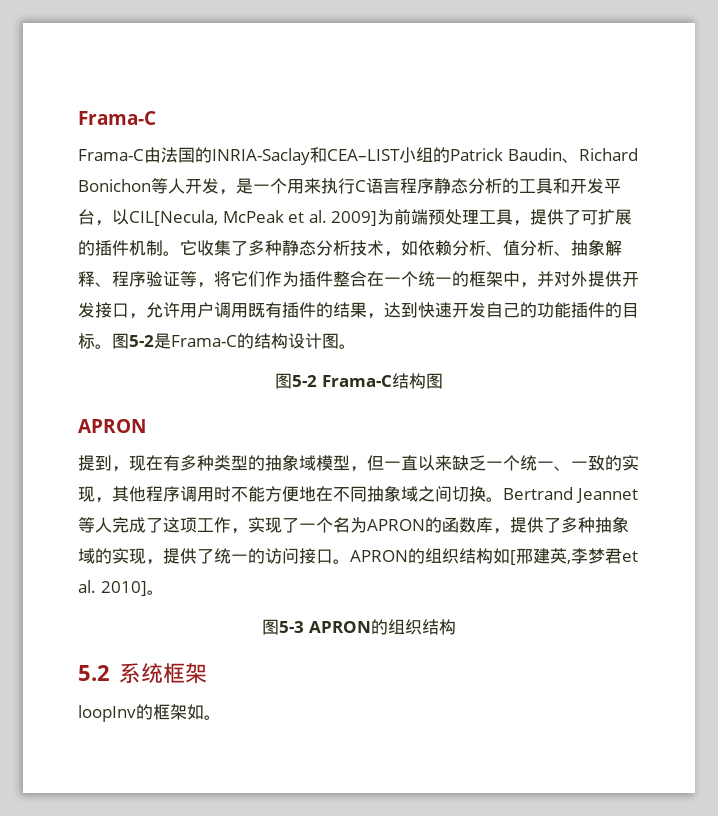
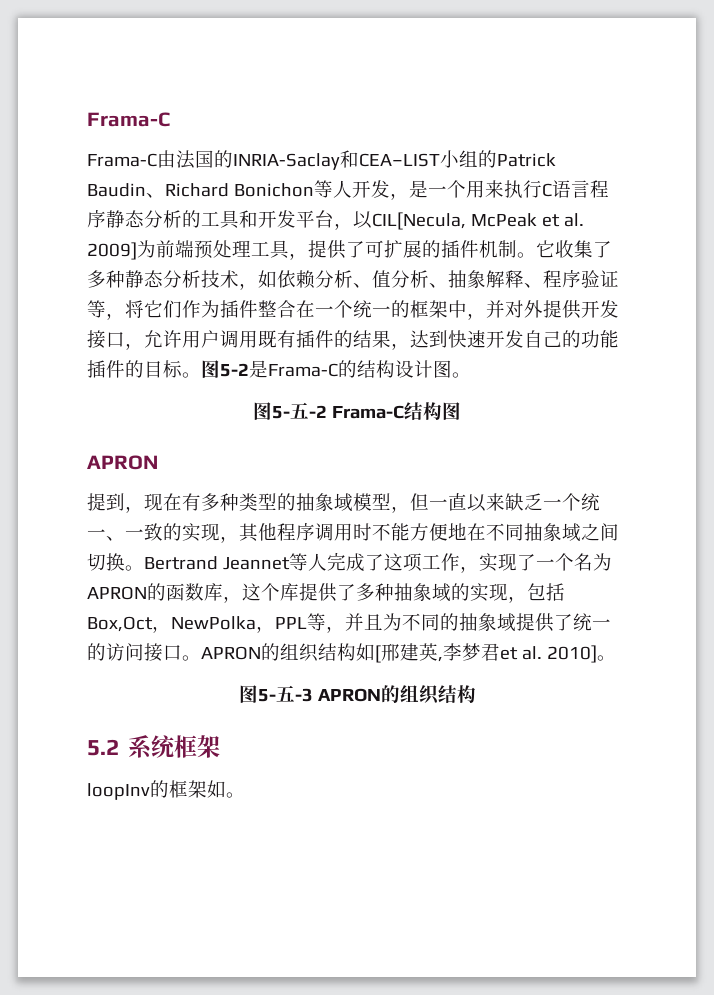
- 图5-2 Frama-C结构图
+ 图5-五-2 Frama-C结构图
- Bertrand Jeannet等人完成了这项工作，实现了一个名为APRON的函数库，提供了多种抽象域的实现，提供了统一的访问接口。
+ Bertrand Jeannet等人完成了这项工作，实现了一个名为APRON的函数库，这个库提供了多种抽象域的实现，包括Box,Oct，NewPolka，PPL等，并且为不同的抽象域提供了统一的访问接口。
- 图5-3 APRON的组织结构
+ 图5-五-3 APRON的组织结构

